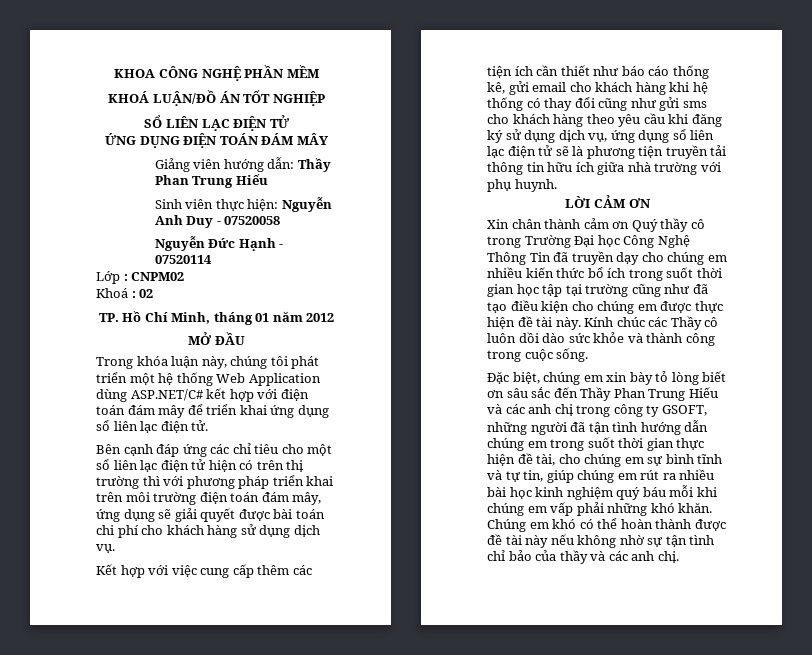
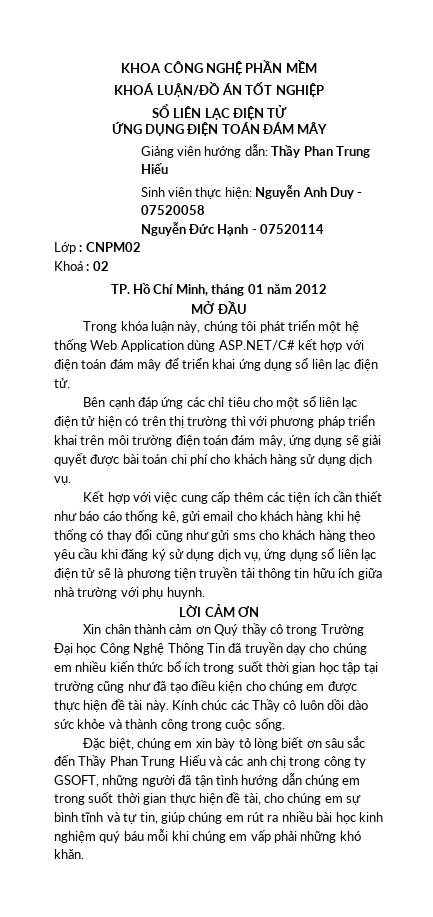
- Chúng em khó có thể hoàn thành được đề tài này nếu không nhờ sự tận tình chỉ bảo của thầy và các anh chị.

